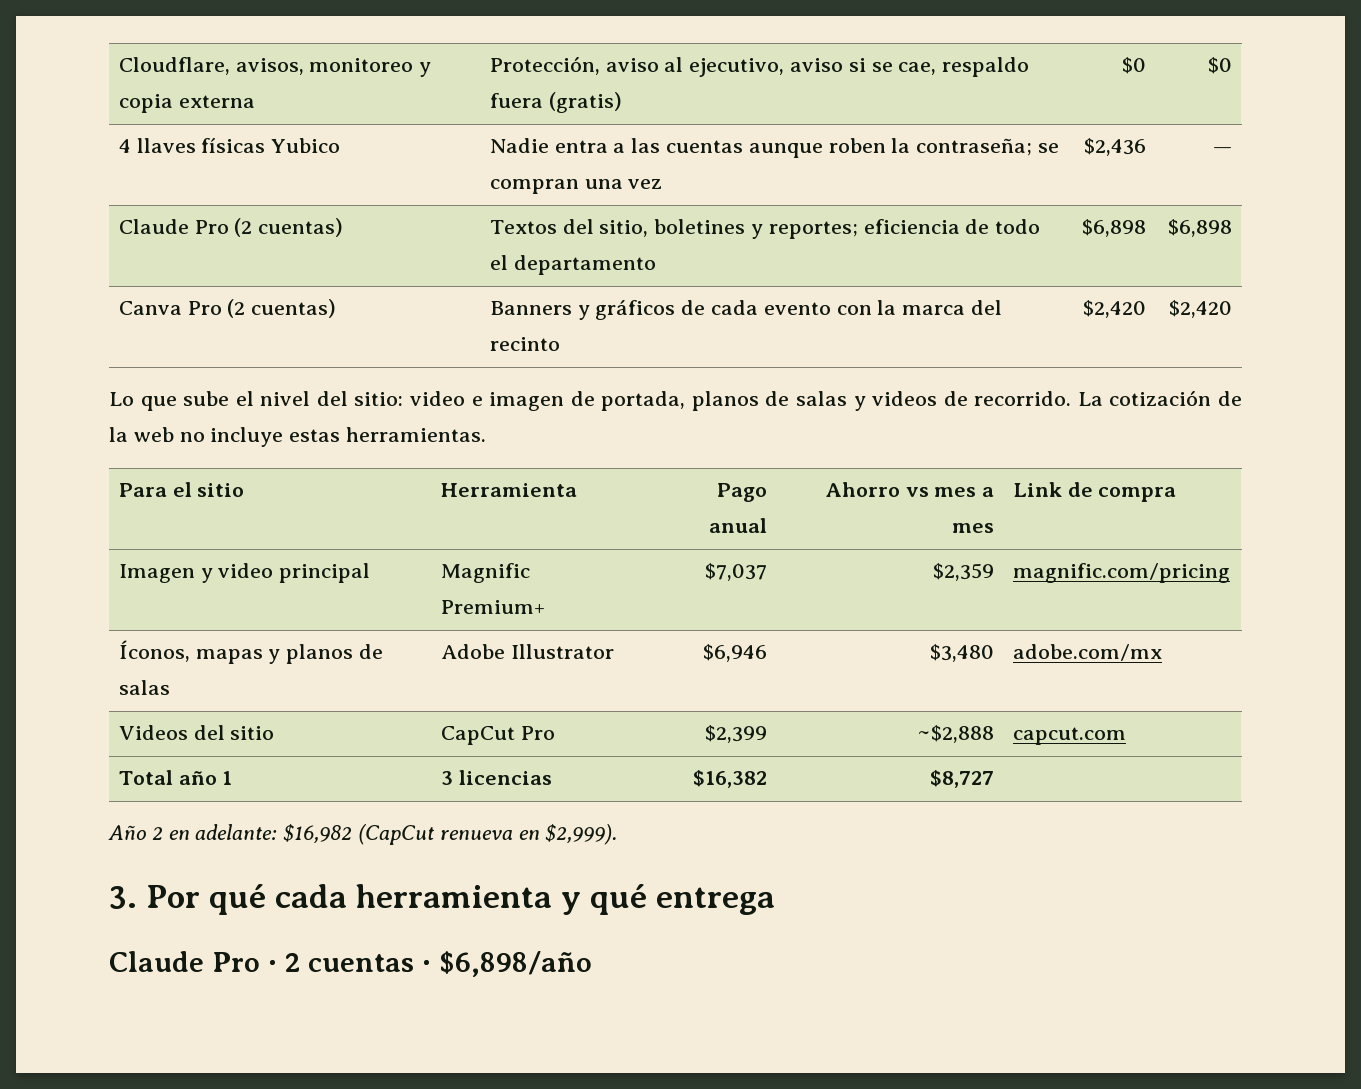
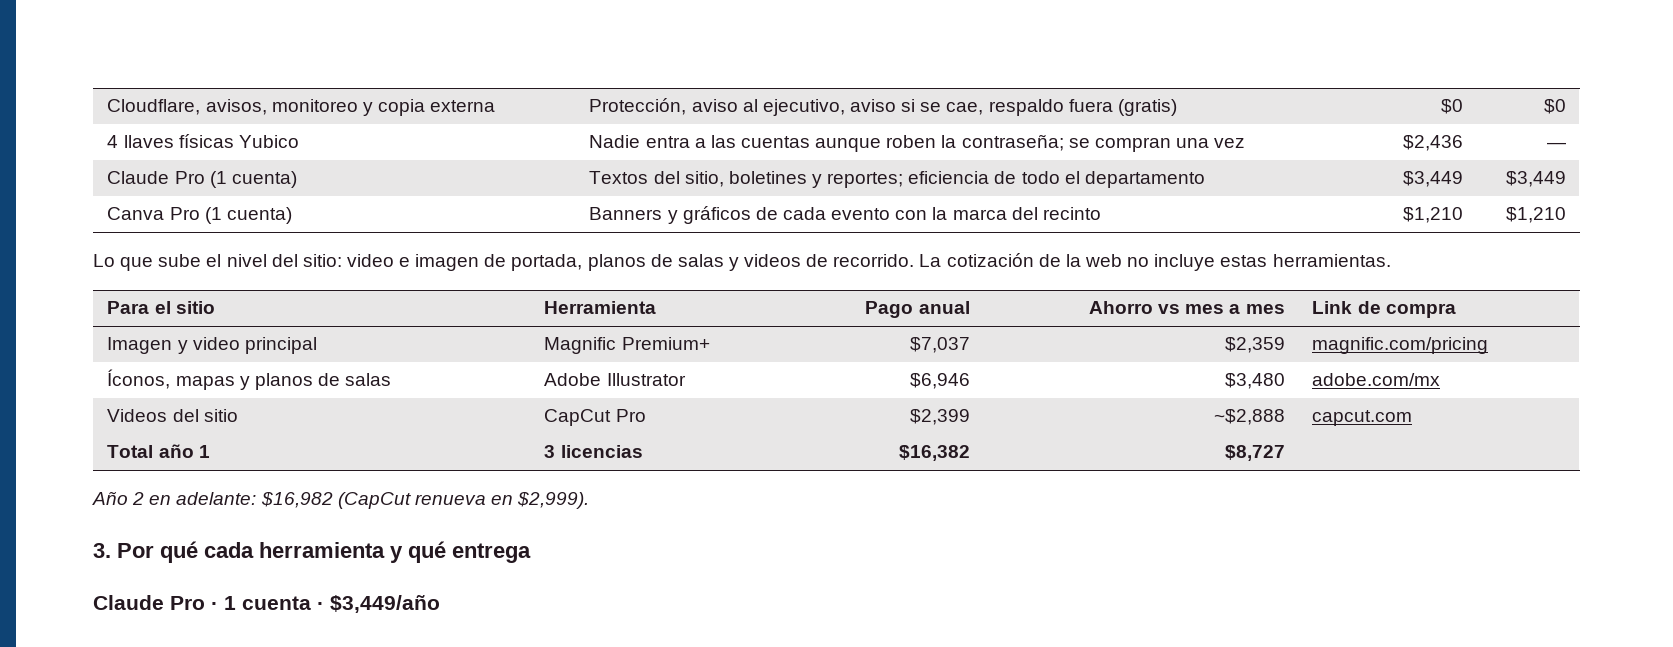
- Claude Pro (2 cuentas) | Textos del sitio, boletines y reportes; eficiencia de todo el departamento | $6,898 | $6,898
+ Claude Pro (1 cuenta) | Textos del sitio, boletines y reportes; eficiencia de todo el departamento | $3,449 | $3,449
- Canva Pro (2 cuentas) | Banners y gráficos de cada evento con la marca del recinto | $2,420 | $2,420
+ Canva Pro (1 cuenta) | Banners y gráficos de cada evento con la marca del recinto | $1,210 | $1,210
- Claude Pro · 2 cuentas · $6,898/año
+ Claude Pro · 1 cuenta · $3,449/año

